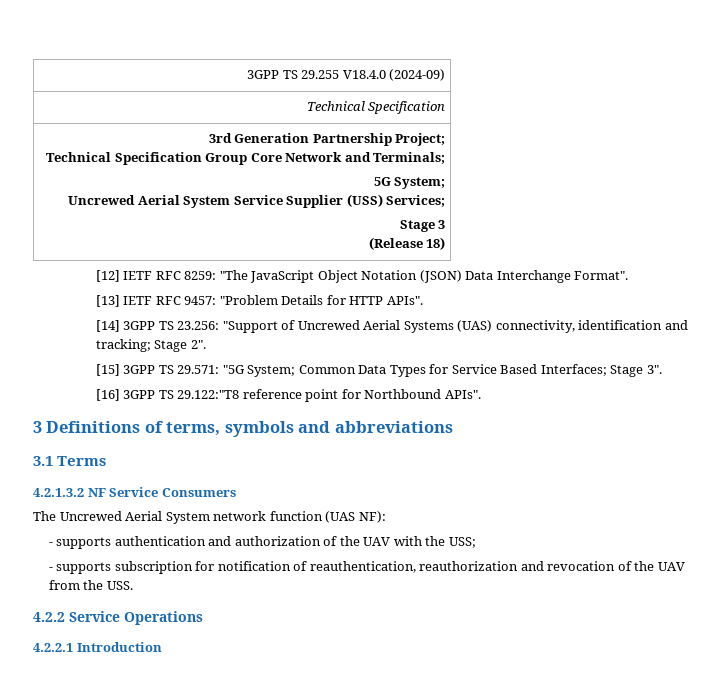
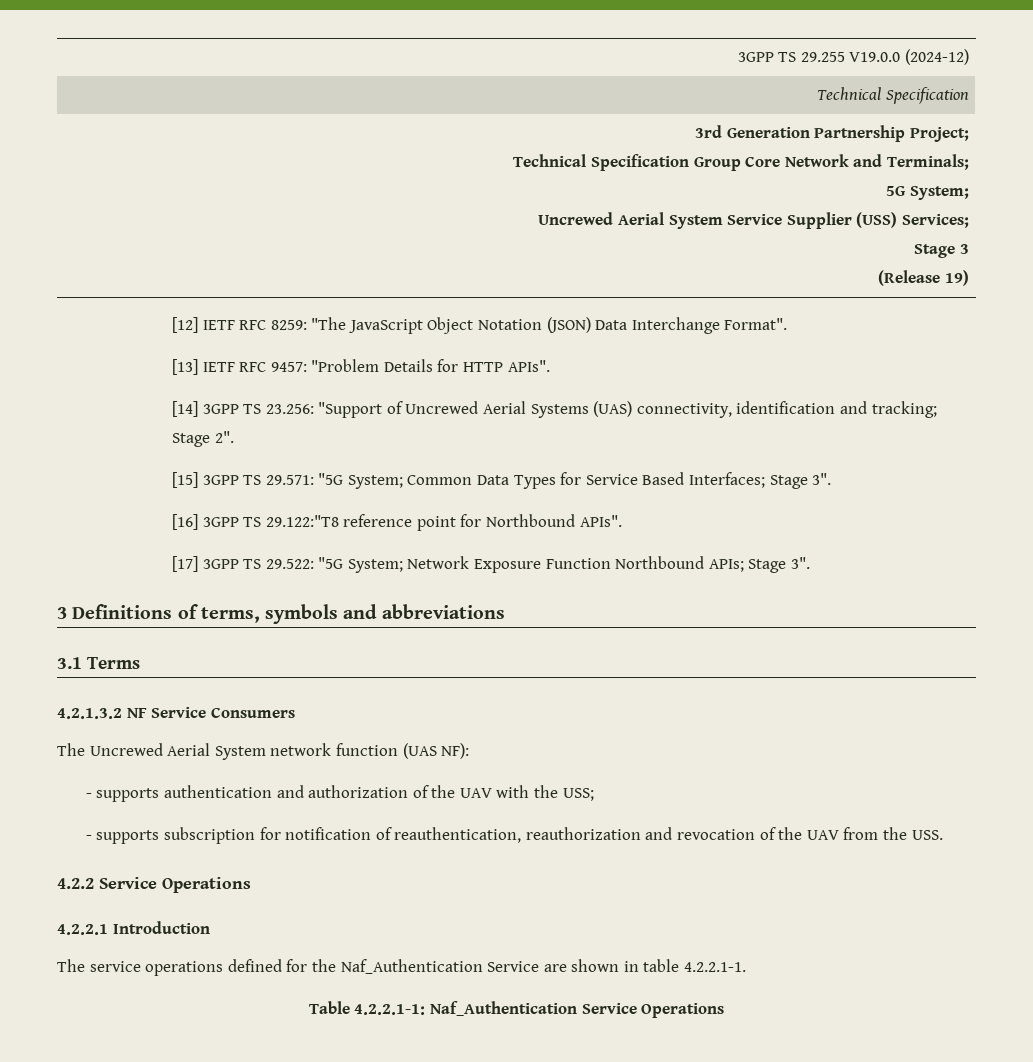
- 3GPP TS 29.255 V18.4.0 (2024-09)
+ 3GPP TS 29.255 V19.0.0 (2024-12)
  3rd Generation Partnership Project;
  Technical Specification Group Core Network and Terminals;
  5G System;
  Uncrewed Aerial System Service Supplier (USS) Services;
  Stage 3
- (Release 18)
+ (Release 19)
+ [17] 3GPP TS 29.522: "5G System; Network Exposure Function Northbound APIs; Stage 3".
+ The service operations defined for the Naf_Authentication Service are shown in table 4.2.2.1-1.
+ Table 4.2.2.1-1: Naf_Authentication Service Operations

